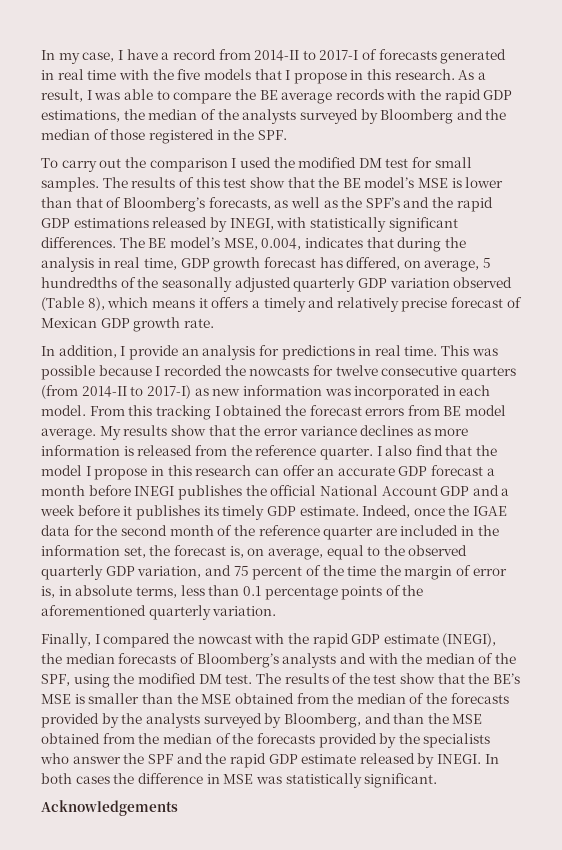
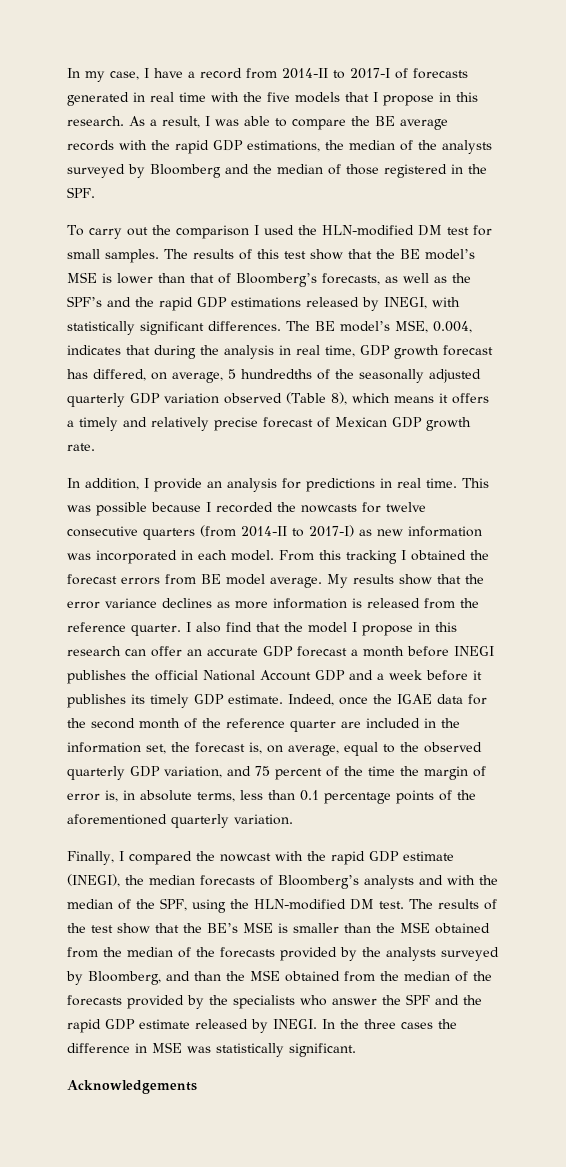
- To carry out the comparison I used the modified DM test for small samples.
+ To carry out the comparison I used the HLN-modified DM test for small samples.
- Finally, I compared the nowcast with the rapid GDP estimate (INEGI), the median forecasts of Bloomberg’s analysts and with the median of the SPF, using the modified DM test.
+ Finally, I compared the nowcast with the rapid GDP estimate (INEGI), the median forecasts of Bloomberg’s analysts and with the median of the SPF, using the HLN-modified DM test.
- In both cases the difference in MSE was statistically significant.
+ In the three cases the difference in MSE was statistically significant.

